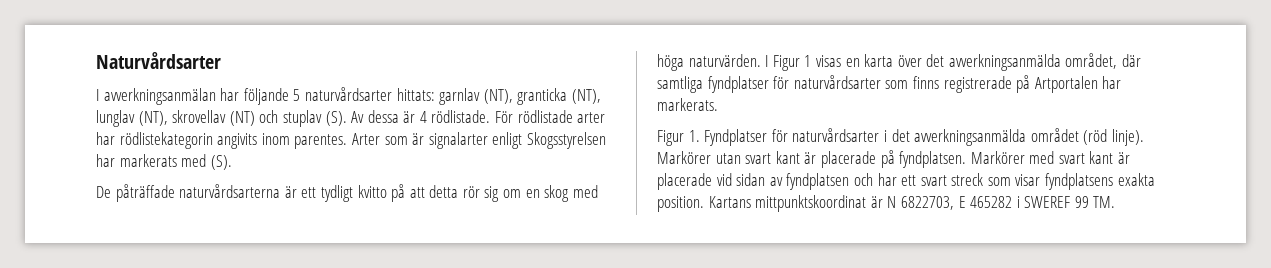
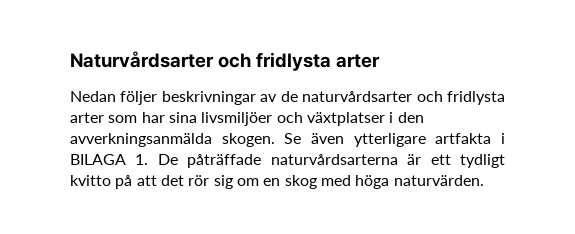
- Naturvårdsarter
- I avverkningsanmälan har följande 5 naturvårdsarter hittats: garnlav (NT), granticka (NT), lunglav (NT), skrovellav (NT) och stuplav (S). Av dessa är 4 rödlistade. För rödlistade arter har rödlistekategorin angivits inom parentes. Arter som är signalarter enligt Skogsstyrelsen har markerats med (S).
- De påträffade naturvårdsarterna är ett tydligt kvitto på att detta rör sig om en skog med höga naturvärden. I Figur 1 visas en karta över det avverkningsanmälda området, där samtliga fyndplatser för naturvårdsarter som finns registrerade på Artportalen har markerats.
- Figur 1. Fyndplatser för naturvårdsarter i det avverkningsanmälda området (röd linje). Markörer utan svart kant är placerade på fyndplatsen. Markörer med svart kant är placerade vid sidan av fyndplatsen och har ett svart streck som visar fyndplatsens exakta position. Kartans mittpunktskoordinat är N 6822703, E 465282 i SWEREF 99 TM.
+ Naturvårdsarter och fridlysta arter
+ Nedan följer beskrivningar av de naturvårdsarter och fridlysta arter som har sina livsmiljöer och växtplatser i den avverkningsanmälda skogen. Se även ytterligare artfakta i BILAGA 1. De påträffade naturvårdsarterna är ett tydligt kvitto på att det rör sig om en skog med höga naturvärden.

